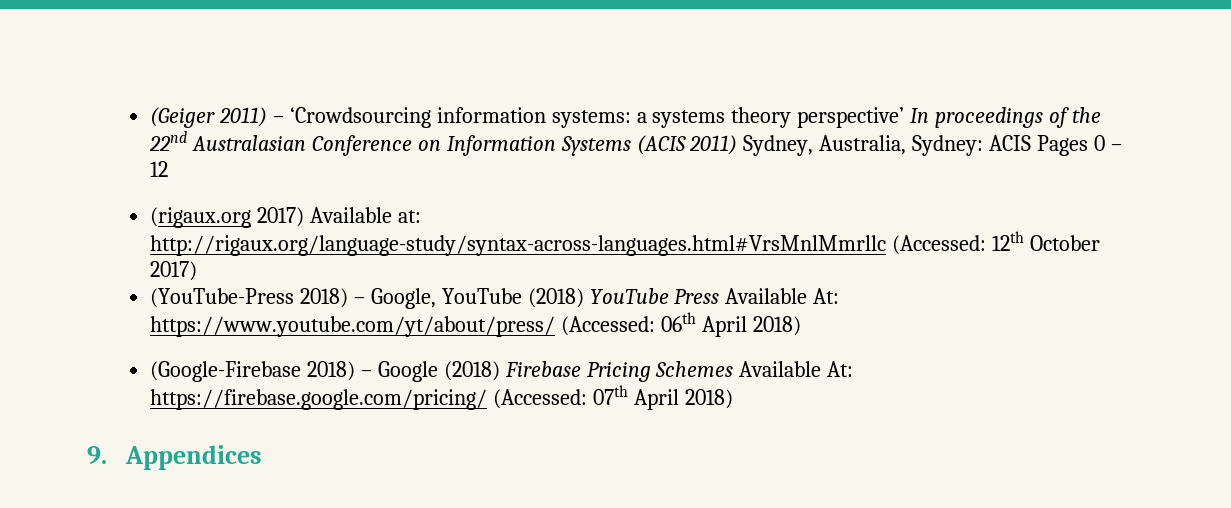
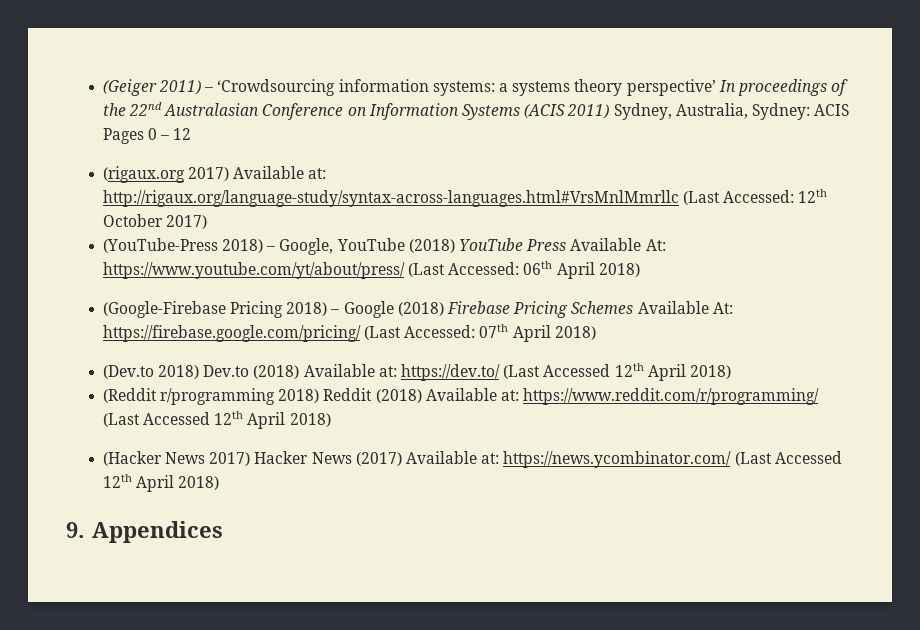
- (rigaux.org 2017) Available at: http://rigaux.org/language-study/syntax-across-languages.html#VrsMnlMmrllc (Accessed: 12th October 2017)
+ (rigaux.org 2017) Available at: http://rigaux.org/language-study/syntax-across-languages.html#VrsMnlMmrllc (Last Accessed: 12th October 2017)
- (YouTube-Press 2018) – Google, YouTube (2018) YouTube Press Available At: https://www.youtube.com/yt/about/press/ (Accessed: 06th April 2018)
+ (YouTube-Press 2018) – Google, YouTube (2018) YouTube Press Available At: https://www.youtube.com/yt/about/press/ (Last Accessed: 06th April 2018)
- (Google-Firebase 2018) – Google (2018) Firebase Pricing Schemes Available At: https://firebase.google.com/pricing/ (Accessed: 07th April 2018)
+ (Google-Firebase Pricing 2018) – Google (2018) Firebase Pricing Schemes Available At: https://firebase.google.com/pricing/ (Last Accessed: 07th April 2018)
+ (Dev.to 2018) Dev.to (2018) Available at: https://dev.to/ (Last Accessed 12th April 2018)
+ (Reddit r/programming 2018) Reddit (2018) Available at: https://www.reddit.com/r/programming/ (Last Accessed 12th April 2018)
+ (Hacker News 2017) Hacker News (2017) Available at: https://news.ycombinator.com/ (Last Accessed 12th April 2018)

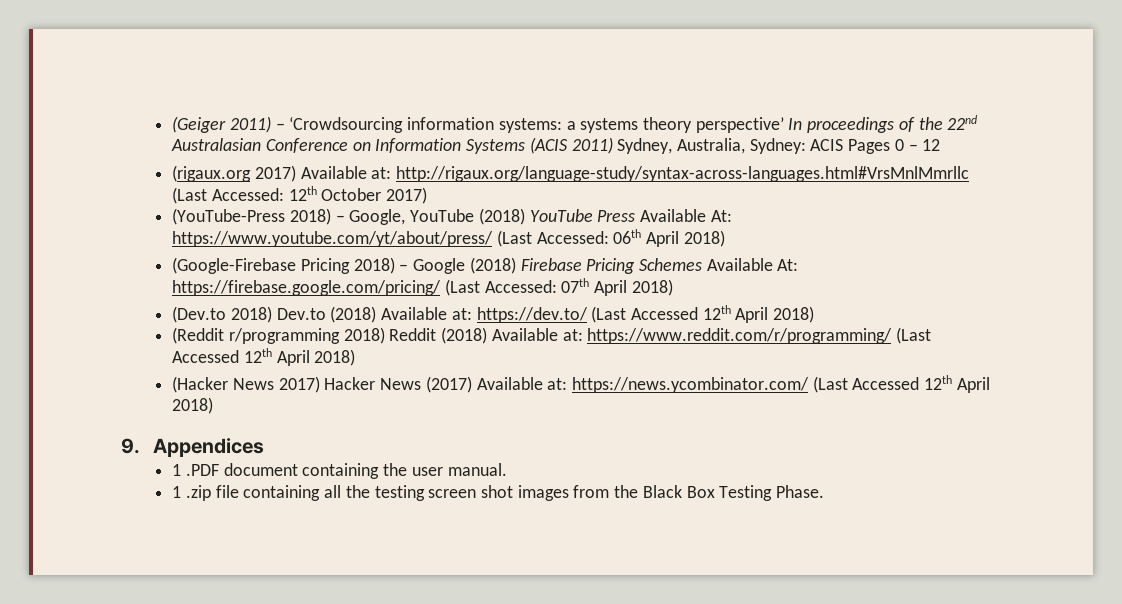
+ 1 .PDF document containing the user manual.
+ 1 .zip file containing all the testing screen shot images from the Black Box Testing Phase.

